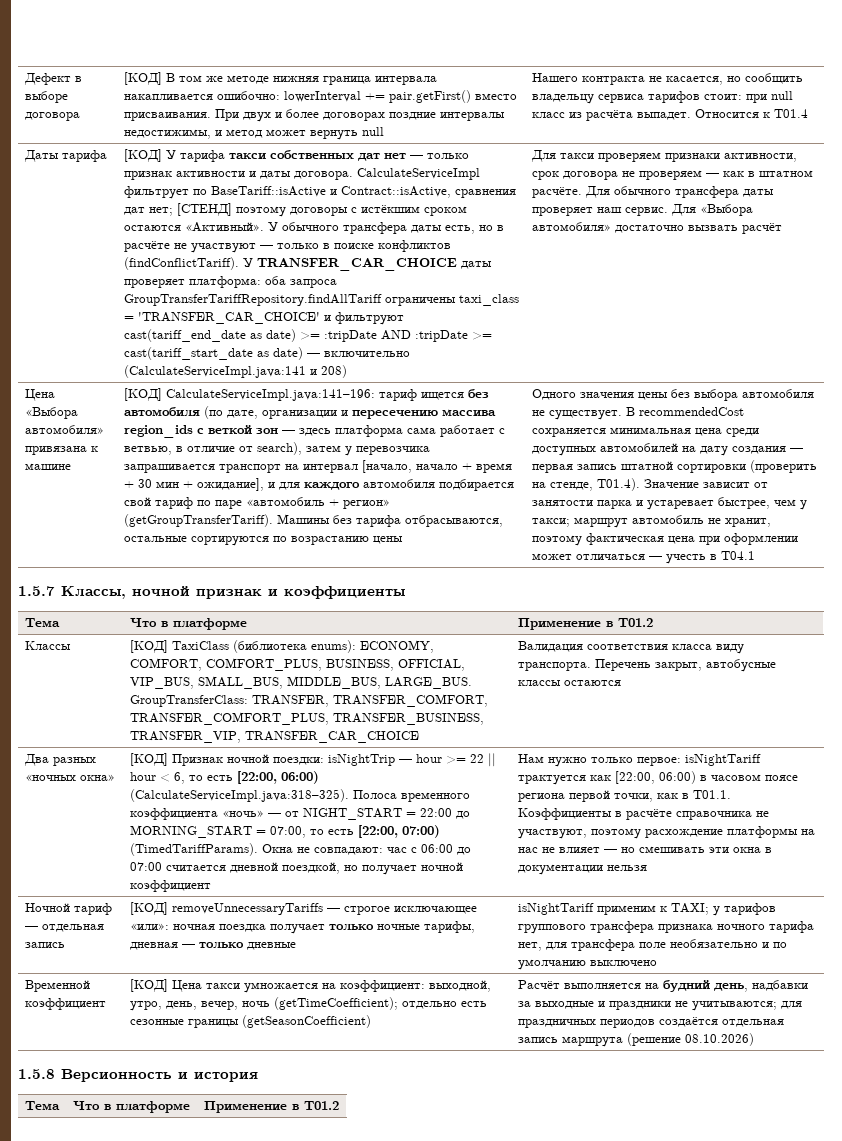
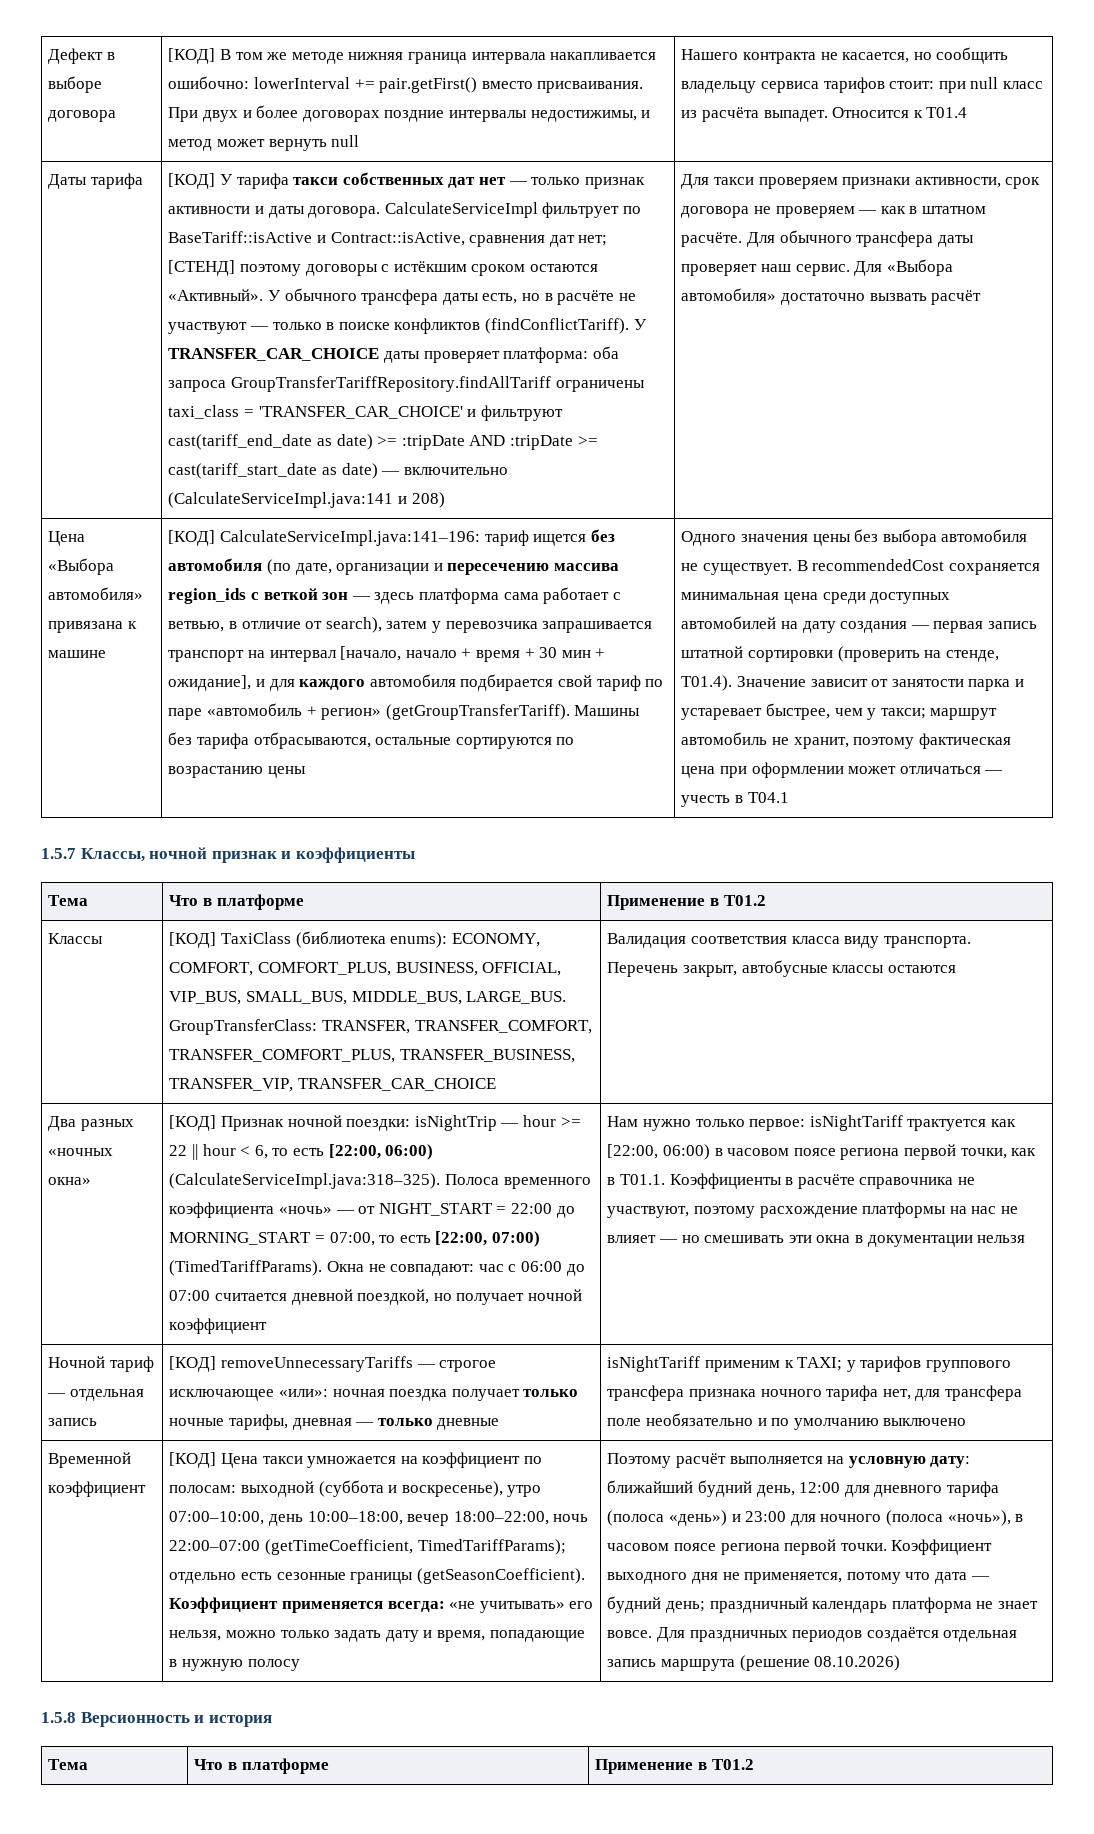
- [КОД] Цена такси умножается на коэффициент: выходной, утро, день, вечер, ночь (getTimeCoefficient); отдельно есть сезонные границы (getSeasonCoefficient) | Расчёт выполняется на будний день, надбавки за выходные и праздники не учитываются; для праздничных периодов создаётся отдельная запись маршрута (решение 08.10.2026)
+ [КОД] Цена такси умножается на коэффициент по полосам: выходной (суббота и воскресенье), утро 07:00–10:00, день 10:00–18:00, вечер 18:00–22:00, ночь 22:00–07:00 (getTimeCoefficient, TimedTariffParams); отдельно есть сезонные границы (getSeasonCoefficient). Коэффициент применяется всегда: «не учитывать» его нельзя, можно только задать дату и время, попадающие в нужную полосу | Поэтому расчёт выполняется на условную дату: ближайший будний день, 12:00 для дневного тарифа (полоса «день») и 23:00 для ночного (полоса «ночь»), в часовом поясе региона первой точки. Коэффициент выходного дня не применяется, потому что дата — будний день; праздничный календарь платформа не знает вовсе. Для праздничных периодов создаётся отдельная запись маршрута (решение 08.10.2026)

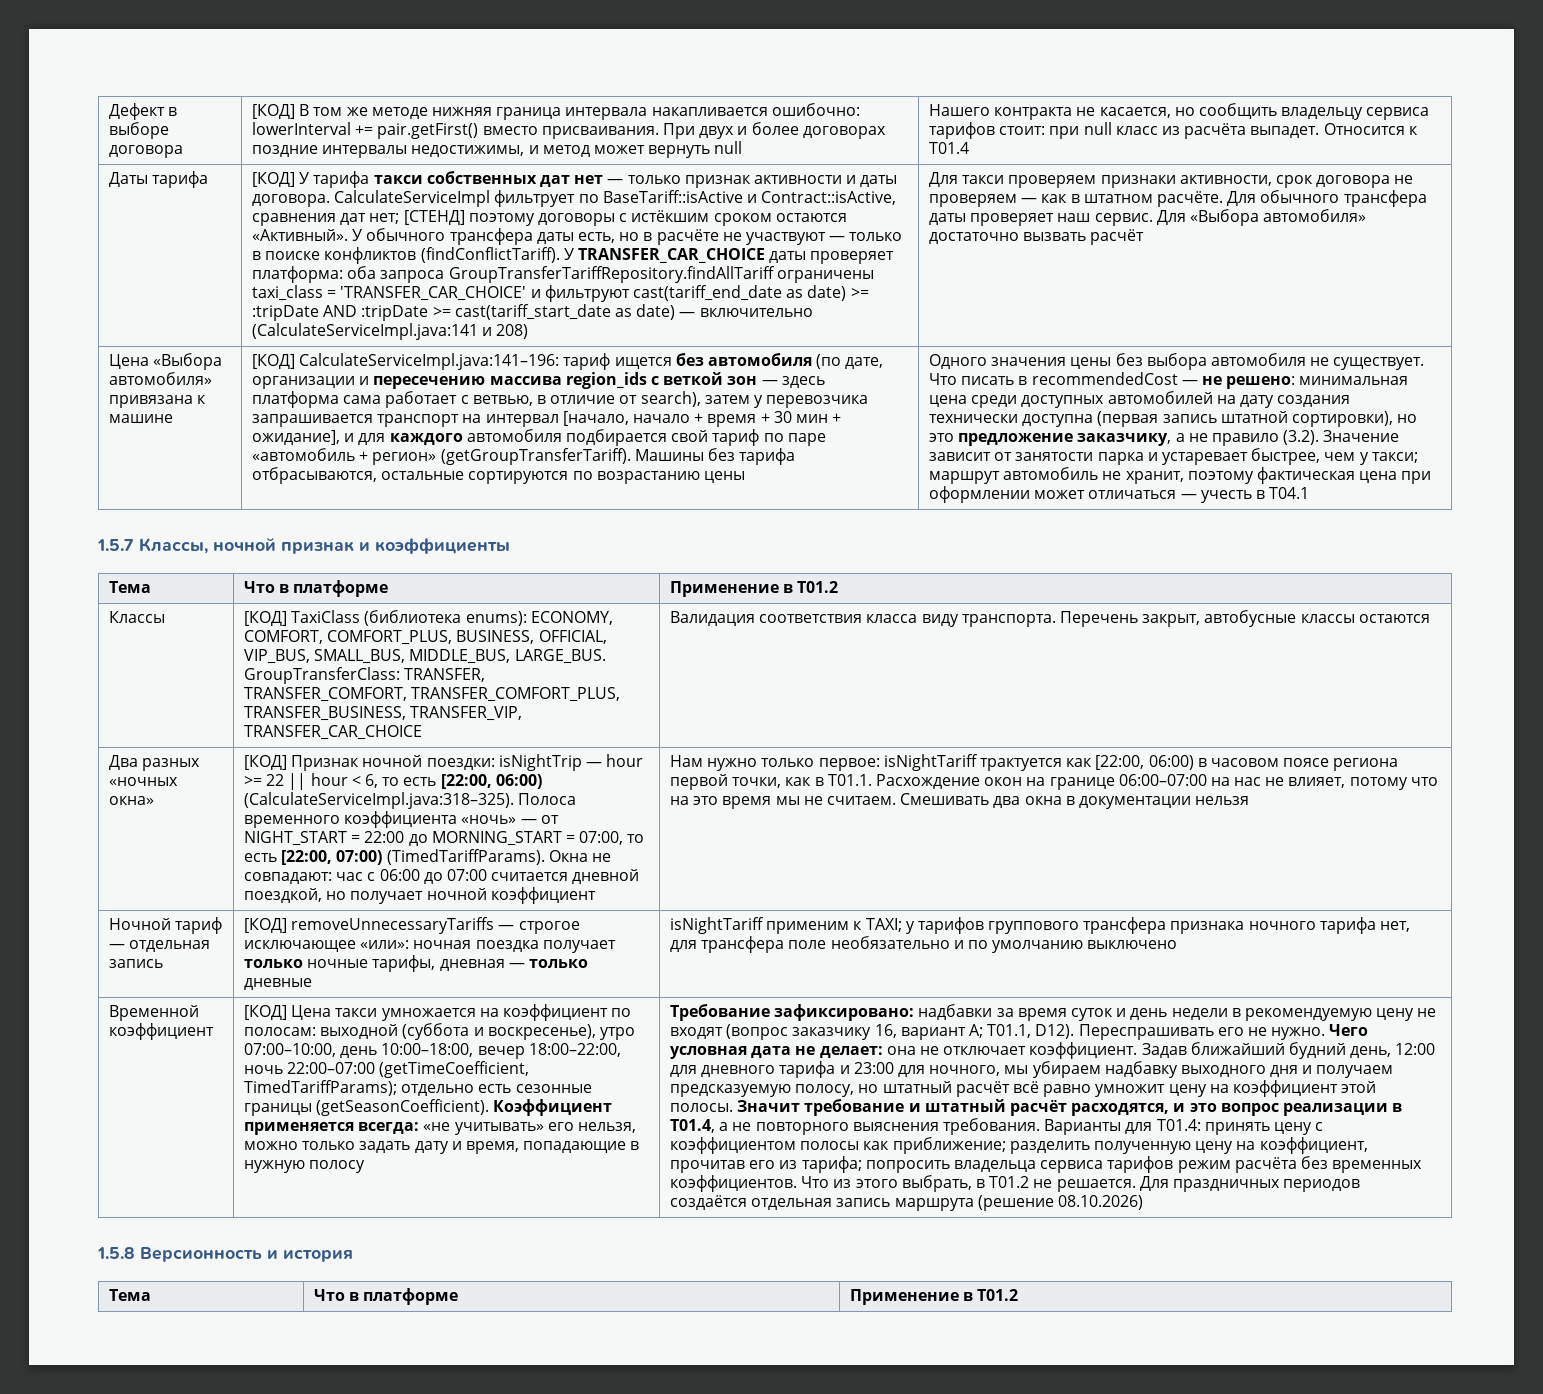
- В recommendedCost сохраняется минимальная цена среди доступных автомобилей на дату создания — первая запись штатной сортировки (проверить на стенде, T01.4). Значение зависит от занятости парка и устаревает быстрее, чем у такси; маршрут автомобиль не хранит, поэтому фактическая цена при оформлении может отличаться — учесть в T04.1
+ Что писать в recommendedCost — не решено: минимальная цена среди доступных автомобилей на дату создания технически доступна (первая запись штатной сортировки), но это предложение заказчику, а не правило (3.2). Значение зависит от занятости парка и устаревает быстрее, чем у такси; маршрут автомобиль не хранит, поэтому фактическая цена при оформлении может отличаться — учесть в T04.1
- Нам нужно только первое: isNightTariff трактуется как [22:00, 06:00) в часовом поясе региона первой точки, как в T01.1. Коэффициенты в расчёте справочника не участвуют, поэтому расхождение платформы на нас не влияет — но смешивать эти окна в документации нельзя
+ Нам нужно только первое: isNightTariff трактуется как [22:00, 06:00) в часовом поясе региона первой точки, как в T01.1. Расхождение окон на границе 06:00–07:00 на нас не влияет, потому что на это время мы не считаем. Смешивать два окна в документации нельзя
- Поэтому расчёт выполняется на условную дату: ближайший будний день, 12:00 для дневного тарифа (полоса «день») и 23:00 для ночного (полоса «ночь»), в часовом поясе региона первой точки. Коэффициент выходного дня не применяется, потому что дата — будний день; праздничный календарь платформа не знает вовсе.
+ Требование зафиксировано: надбавки за время суток и день недели в рекомендуемую цену не входят (вопрос заказчику 16, вариант A; T01.1, D12). Переспрашивать его не нужно. Чего условная дата не делает: она не отключает коэффициент. Задав ближайший будний день, 12:00 для дневного тарифа и 23:00 для ночного, мы убираем надбавку выходного дня и получаем предсказуемую полосу, но штатный расчёт всё равно умножит цену на коэффициент этой полосы. Значит требование и штатный расчёт расходятся, и это вопрос реализации в T01.4, а не повторного выяснения требования. Варианты для T01.4: принять цену с коэффициентом полосы как приближение; разделить полученную цену на коэффициент, прочитав его из тарифа; попросить владельца сервиса тарифов режим расчёта без временных коэффициентов. Что из этого выбрать, в T01.2 не решается.

